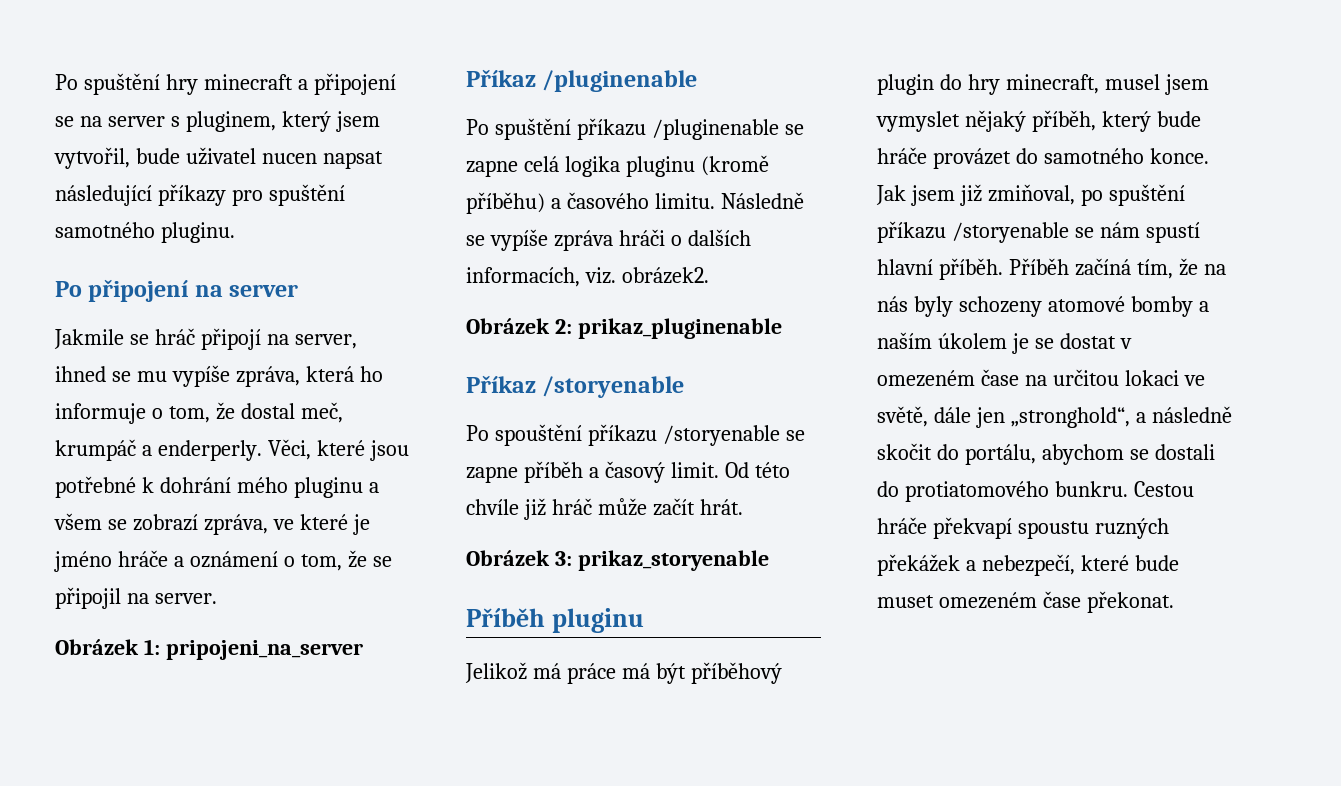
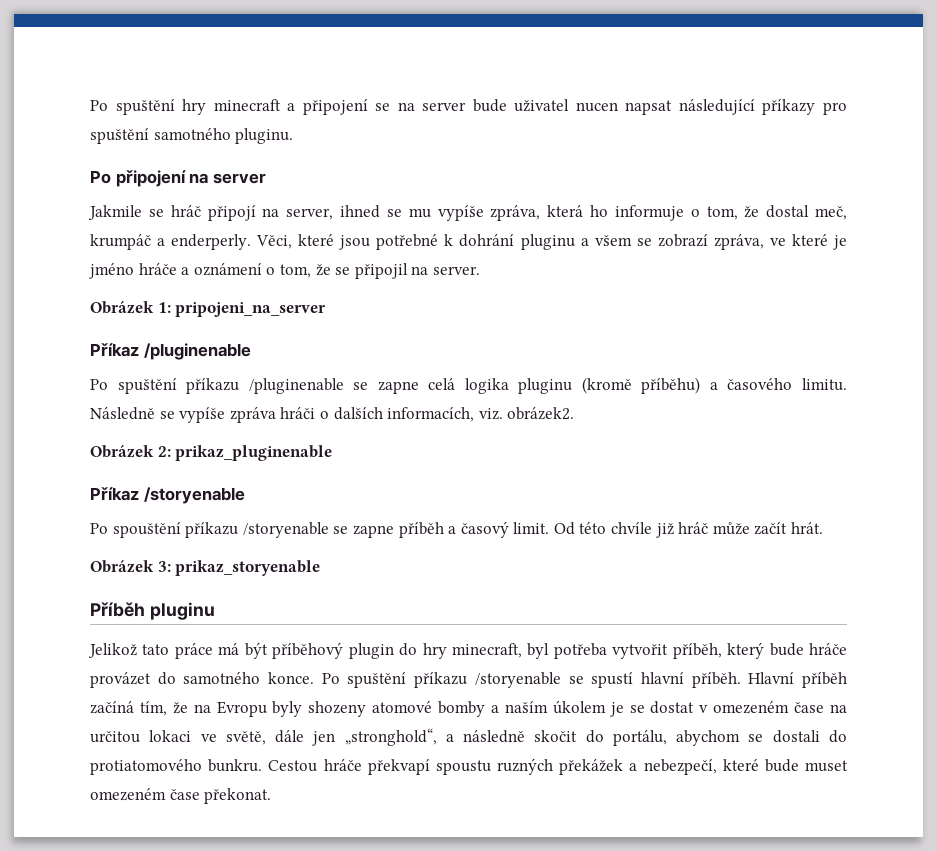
- Po spuštění hry minecraft a připojení se na server s pluginem, který jsem vytvořil, bude uživatel nucen napsat následující příkazy pro spuštění samotného pluginu.
+ Po spuštění hry minecraft a připojení se na server bude uživatel nucen napsat následující příkazy pro spuštění samotného pluginu.
- Věci, které jsou potřebné k dohrání mého pluginu a všem se zobrazí zpráva, ve které je jméno hráče a oznámení o tom, že se připojil na server.
+ Věci, které jsou potřebné k dohrání pluginu a všem se zobrazí zpráva, ve které je jméno hráče a oznámení o tom, že se připojil na server.
- Jelikož má práce má být příběhový plugin do hry minecraft, musel jsem vymyslet nějaký příběh, který bude hráče provázet do samotného konce.
+ Jelikož tato práce má být příběhový plugin do hry minecraft, byl potřeba vytvořit příběh, který bude hráče provázet do samotného konce.
- Jak jsem již zmiňoval, po spuštění příkazu /storyenable se nám spustí hlavní příběh.
+ Po spuštění příkazu /storyenable se spustí hlavní příběh.
- Příběh začíná tím, že na nás byly schozeny atomové bomby a naším úkolem je se dostat v omezeném čase na určitou lokaci ve světě, dále jen „stronghold“, a následně skočit do portálu, abychom se dostali do protiatomového bunkru.
+ Hlavní příběh začíná tím, že na Evropu byly shozeny atomové bomby a naším úkolem je se dostat v omezeném čase na určitou lokaci ve světě, dále jen „stronghold“, a následně skočit do portálu, abychom se dostali do protiatomového bunkru.

